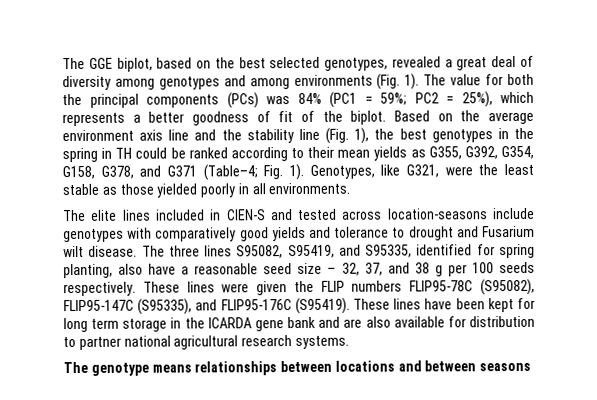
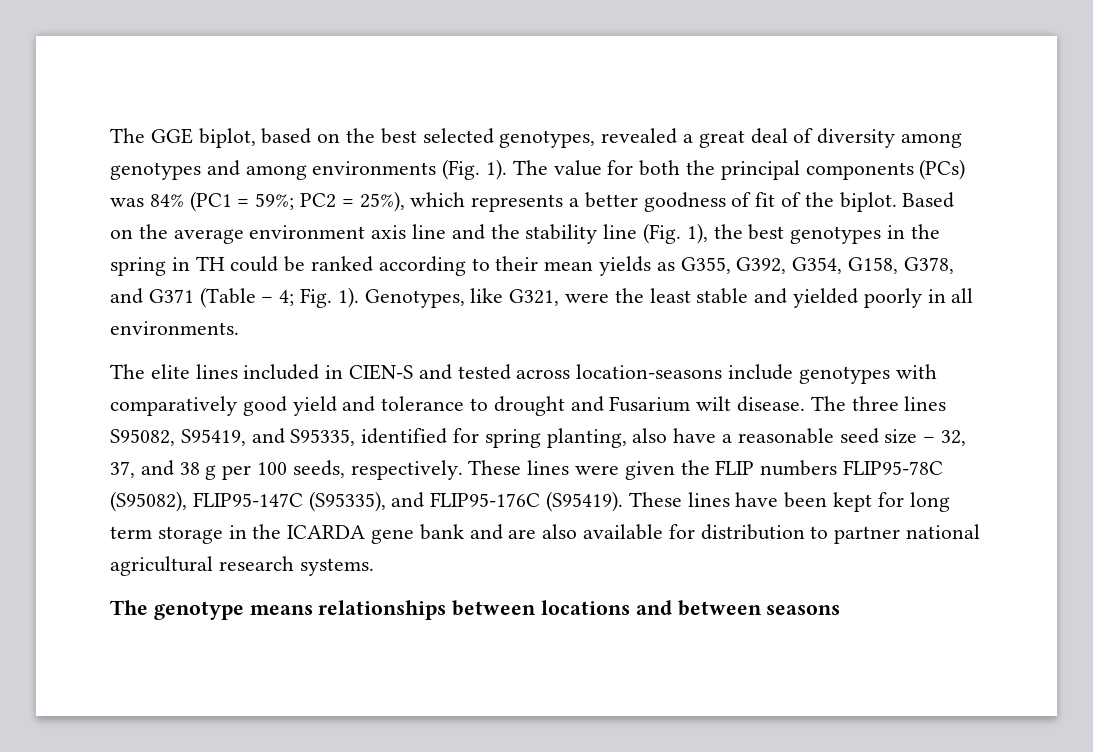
- Based on the average environment axis line and the stability line (Fig. 1), the best genotypes in the spring in TH could be ranked according to their mean yields as G355, G392, G354, G158, G378, and G371 (Table–4; Fig. 1).
+ Based on the average environment axis line and the stability line (Fig. 1), the best genotypes in the spring in TH could be ranked according to their mean yields as G355, G392, G354, G158, G378, and G371 (Table – 4; Fig. 1).
- Genotypes, like G321, were the least stable as those yielded poorly in all environments.
+ Genotypes, like G321, were the least stable and yielded poorly in all environments.
- The elite lines included in CIEN-S and tested across location-seasons include genotypes with comparatively good yields and tolerance to drought and Fusarium wilt disease.
+ The elite lines included in CIEN-S and tested across location-seasons include genotypes with comparatively good yield and tolerance to drought and Fusarium wilt disease.
- The three lines S95082, S95419, and S95335, identified for spring planting, also have a reasonable seed size – 32, 37, and 38 g per 100 seeds respectively.
+ The three lines S95082, S95419, and S95335, identified for spring planting, also have a reasonable seed size – 32, 37, and 38 g per 100 seeds, respectively.

